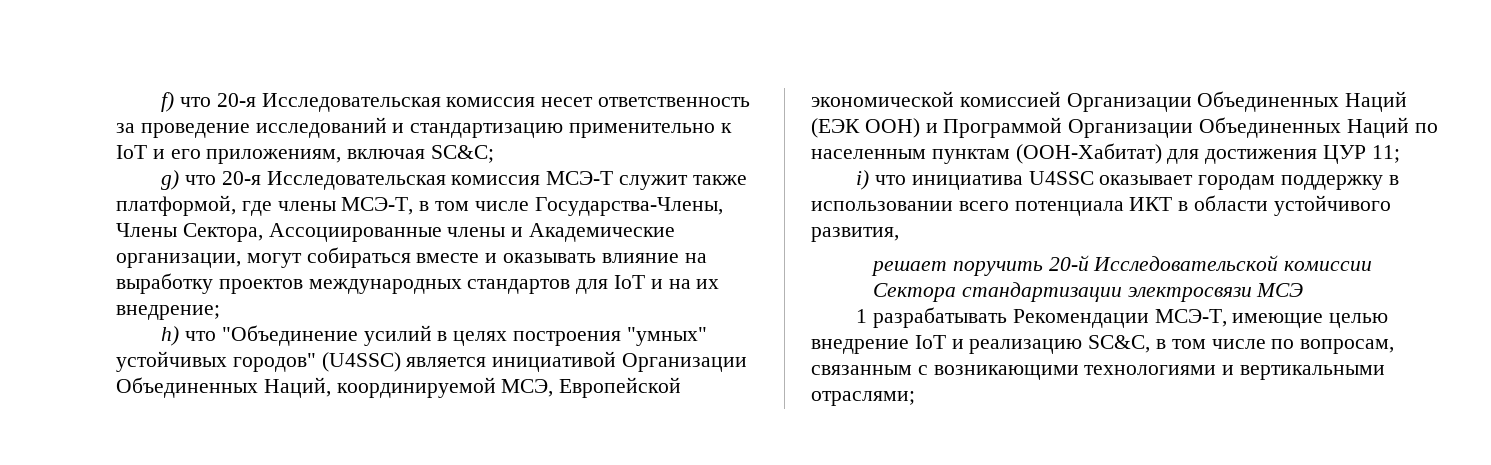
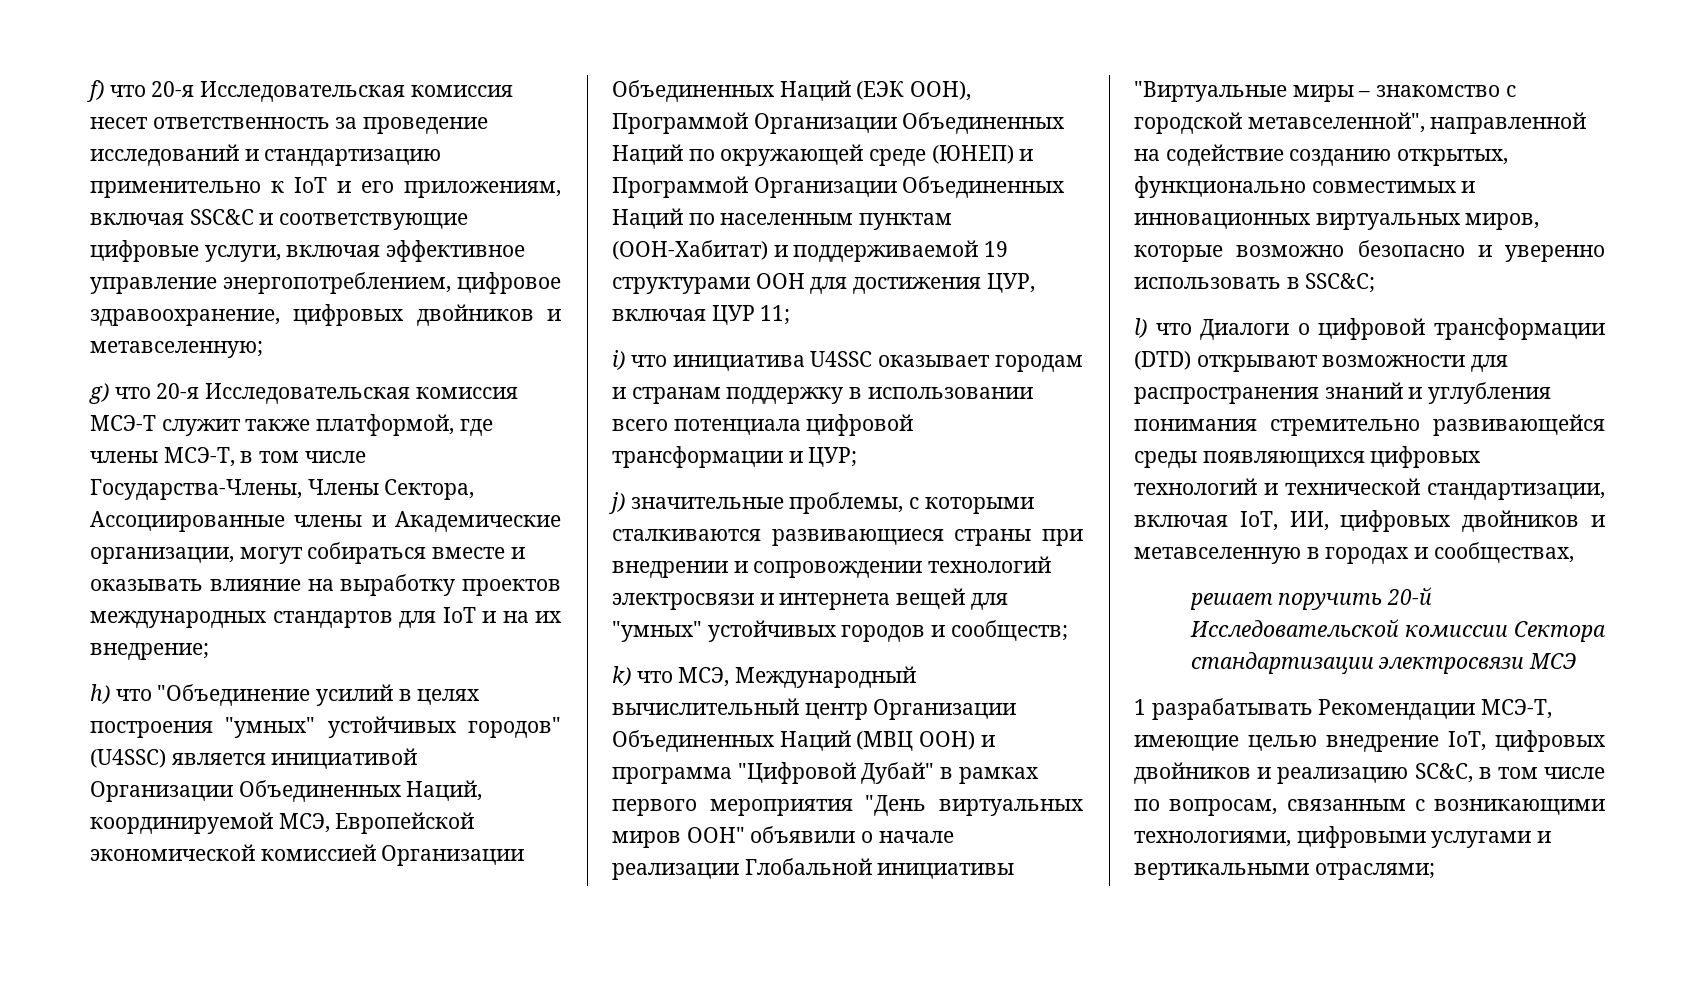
- f) что 20-я Исследовательская комиссия несет ответственность за проведение исследований и стандартизацию применительно к IoT и его приложениям, включая SC&C;
+ f) что 20-я Исследовательская комиссия несет ответственность за проведение исследований и стандартизацию применительно к IoT и его приложениям, включая SSC&C и соответствующие цифровые услуги, включая эффективное управление энергопотреблением, цифровое здравоохранение, цифровых двойников и метавселенную;
- h) что "Объединение усилий в целях построения "умных" устойчивых городов" (U4SSC) является инициативой Организации Объединенных Наций, координируемой МСЭ, Европейской экономической комиссией Организации Объединенных Наций (ЕЭК ООН) и Программой Организации Объединенных Наций по населенным пунктам (ООН-Хабитат) для достижения ЦУР 11;
+ h) что "Объединение усилий в целях построения "умных" устойчивых городов" (U4SSC) является инициативой Организации Объединенных Наций, координируемой МСЭ, Европейской экономической комиссией Организации Объединенных Наций (ЕЭК ООН), Программой Организации Объединенных Наций по окружающей среде (ЮНЕП) и Программой Организации Объединенных Наций по населенным пунктам (ООН-Хабитат) и поддерживаемой 19 структурами ООН для достижения ЦУР, включая ЦУР 11;
- i) что инициатива U4SSC оказывает городам поддержку в использовании всего потенциала ИКТ в области устойчивого развития,
+ i) что инициатива U4SSC оказывает городам и странам поддержку в использовании всего потенциала цифровой трансформации и ЦУР;
+ j) значительные проблемы, с которыми сталкиваются развивающиеся страны при внедрении и сопровождении технологий электросвязи и интернета вещей для "умных" устойчивых городов и сообществ;
+ k) что МСЭ, Международный вычислительный центр Организации Объединенных Наций (МВЦ ООН) и программа "Цифровой Дубай" в рамках первого мероприятия "День виртуальных миров ООН" объявили о начале реализации Глобальной инициативы "Виртуальные миры – знакомство с городской метавселенной", направленной на содействие созданию открытых, функционально совместимых и инновационных виртуальных миров, которые возможно безопасно и уверенно использовать в SSC&C;
+ l) что Диалоги о цифровой трансформации (DTD) открывают возможности для распространения знаний и углубления понимания стремительно развивающейся среды появляющихся цифровых технологий и технической стандартизации, включая IoT, ИИ, цифровых двойников и метавселенную в городах и сообществах,
- 1 разрабатывать Рекомендации МСЭ-Т, имеющие целью внедрение IoT и реализацию SC&C, в том числе по вопросам, связанным с возникающими технологиями и вертикальными отраслями;
+ 1 разрабатывать Рекомендации МСЭ-Т, имеющие целью внедрение IoT, цифровых двойников и реализацию SC&C, в том числе по вопросам, связанным с возникающими технологиями, цифровыми услугами и вертикальными отраслями;

